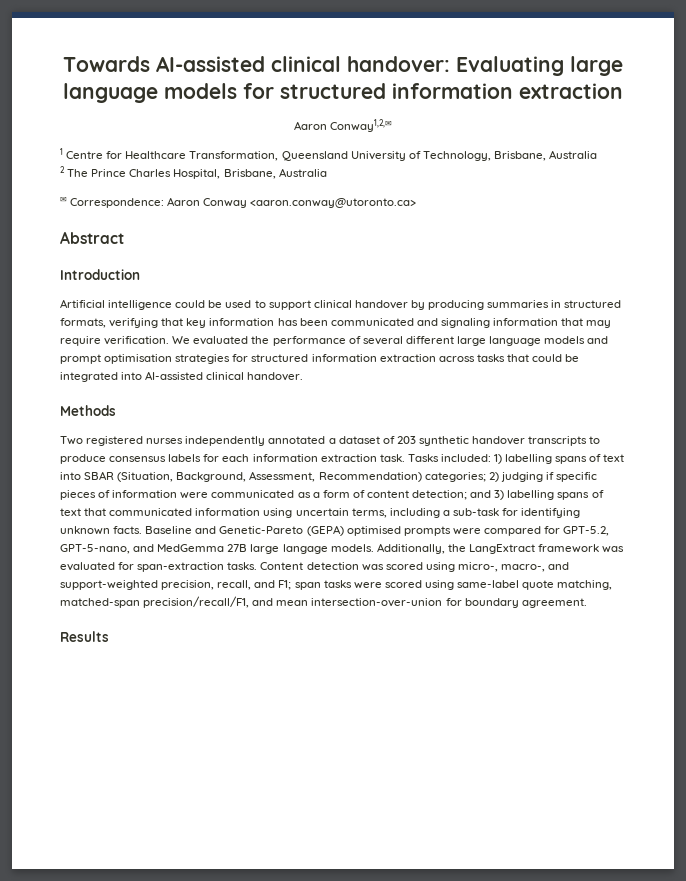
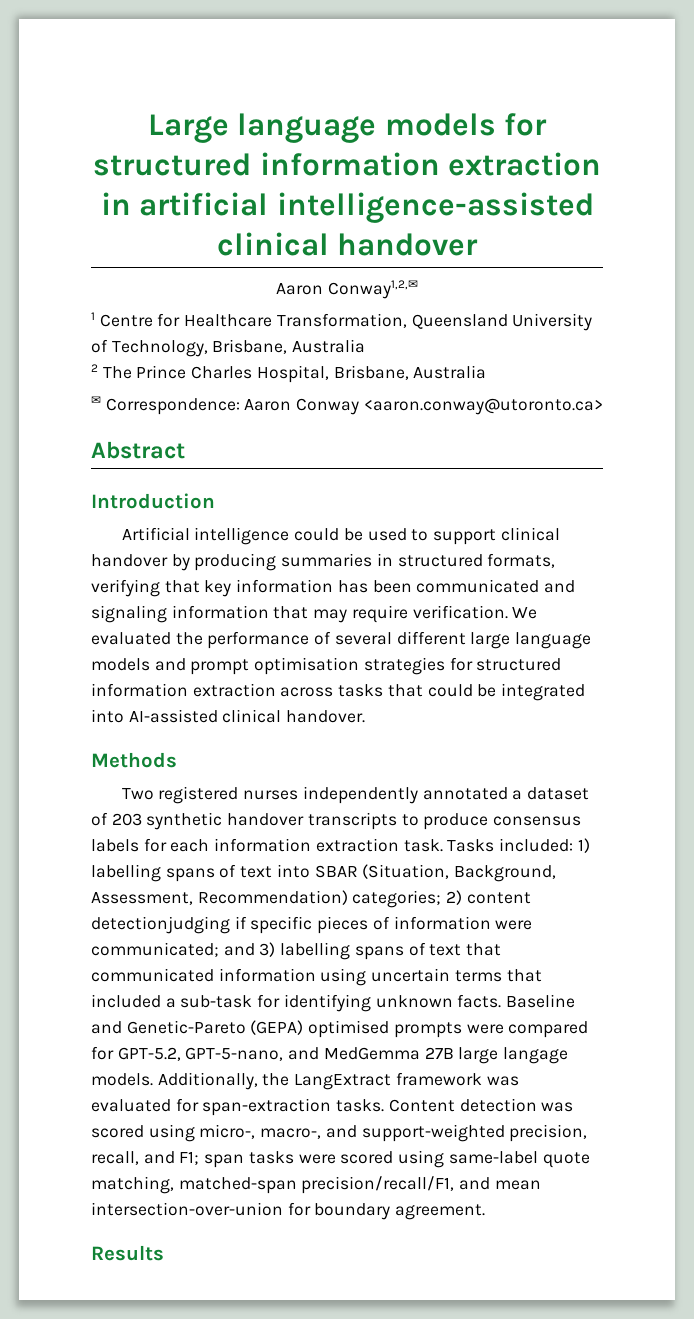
- Towards AI-assisted clinical handover: Evaluating large language models for structured information extraction
+ Large language models for structured information extraction in artificial intelligence-assisted clinical handover
- Tasks included: 1) labelling spans of text into SBAR (Situation, Background, Assessment, Recommendation) categories; 2) judging if specific pieces of information were communicated as a form of content detection; and 3) labelling spans of text that communicated information using uncertain terms, including a sub-task for identifying unknown facts.
+ Tasks included: 1) labelling spans of text into SBAR (Situation, Background, Assessment, Recommendation) categories; 2) content detectionjudging if specific pieces of information were communicated; and 3) labelling spans of text that communicated information using uncertain terms that included a sub-task for identifying unknown facts.

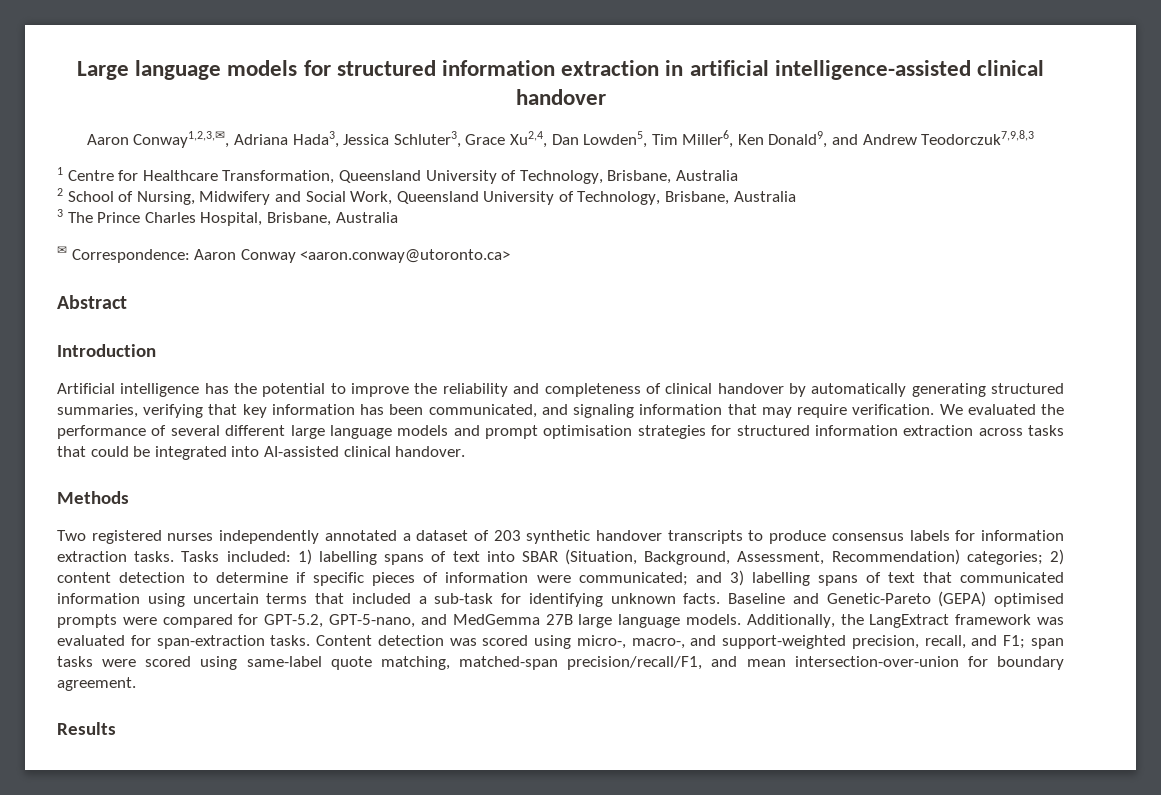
- Aaron Conway1,2,✉
+ Aaron Conway1,2,3,✉, Adriana Hada3, Jessica Schluter3, Grace Xu2,4, Dan Lowden5, Tim Miller6, Ken Donald9, and Andrew Teodorczuk7,9,8,3
- 2 The Prince Charles Hospital, Brisbane, Australia
+ 2 School of Nursing, Midwifery and Social Work, Queensland University of Technology, Brisbane, Australia
+ 3 The Prince Charles Hospital, Brisbane, Australia
- Artificial intelligence could be used to support clinical handover by producing summaries in structured formats, verifying that key information has been communicated and signaling information that may require verification.
+ Artificial intelligence has the potential to improve the reliability and completeness of clinical handover by automatically generating structured summaries, verifying that key information has been communicated, and signaling information that may require verification.
- Two registered nurses independently annotated a dataset of 203 synthetic handover transcripts to produce consensus labels for each information extraction task.
+ Two registered nurses independently annotated a dataset of 203 synthetic handover transcripts to produce consensus labels for information extraction tasks.
- Tasks included: 1) labelling spans of text into SBAR (Situation, Background, Assessment, Recommendation) categories; 2) content detectionjudging if specific pieces of information were communicated; and 3) labelling spans of text that communicated information using uncertain terms that included a sub-task for identifying unknown facts.
+ Tasks included: 1) labelling spans of text into SBAR (Situation, Background, Assessment, Recommendation) categories; 2) content detection to determine if specific pieces of information were communicated; and 3) labelling spans of text that communicated information using uncertain terms that included a sub-task for identifying unknown facts.
- Baseline and Genetic-Pareto (GEPA) optimised prompts were compared for GPT-5.2, GPT-5-nano, and MedGemma 27B large langage models.
+ Baseline and Genetic-Pareto (GEPA) optimised prompts were compared for GPT-5.2, GPT-5-nano, and MedGemma 27B large language models.

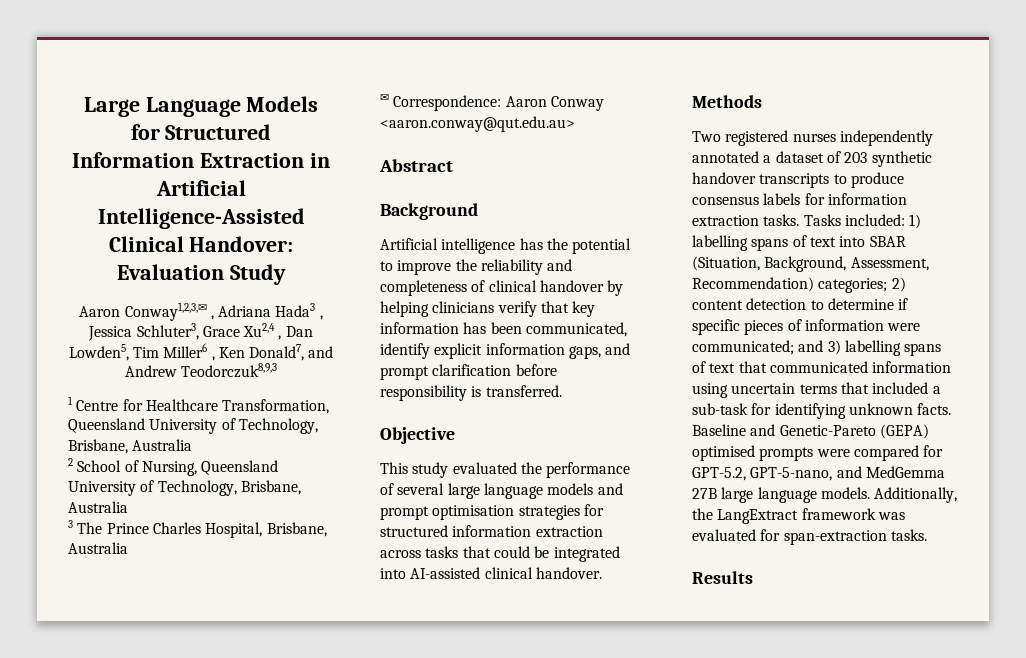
- Large language models for structured information extraction in artificial intelligence-assisted clinical handover
- Aaron Conway1,2,3,✉, Adriana Hada3, Jessica Schluter3, Grace Xu2,4, Dan Lowden5, Tim Miller6, Ken Donald9, and Andrew Teodorczuk7,9,8,3
+ Large Language Models for Structured Information Extraction in Artificial Intelligence-Assisted Clinical Handover: Evaluation Study
+ Aaron Conway1,2,3,✉ , Adriana Hada3 , Jessica Schluter3, Grace Xu2,4 , Dan Lowden5, Tim Miller6 , Ken Donald7, and Andrew Teodorczuk8,9,3
- 2 School of Nursing, Midwifery and Social Work, Queensland University of Technology, Brisbane, Australia
+ 2 School of Nursing, Queensland University of Technology, Brisbane, Australia
- ✉ Correspondence: Aaron Conway <aaron.conway@utoronto.ca>
+ ✉ Correspondence: Aaron Conway <aaron.conway@qut.edu.au>
- Introduction
+ Background
- Artificial intelligence has the potential to improve the reliability and completeness of clinical handover by automatically generating structured summaries, verifying that key information has been communicated, and signaling information that may require verification. We evaluated the performance of several different large language models and prompt optimisation strategies for structured information extraction across tasks that could be integrated into AI-assisted clinical handover.
+ Artificial intelligence has the potential to improve the reliability and completeness of clinical handover by helping clinicians verify that key information has been communicated, identify explicit information gaps, and prompt clarification before responsibility is transferred.
+ Objective
+ This study evaluated the performance of several large language models and prompt optimisation strategies for structured information extraction across tasks that could be integrated into AI-assisted clinical handover.
- Content detection was scored using micro-, macro-, and support-weighted precision, recall, and F1; span tasks were scored using same-label quote matching, matched-span precision/recall/F1, and mean intersection-over-union for boundary agreement.

